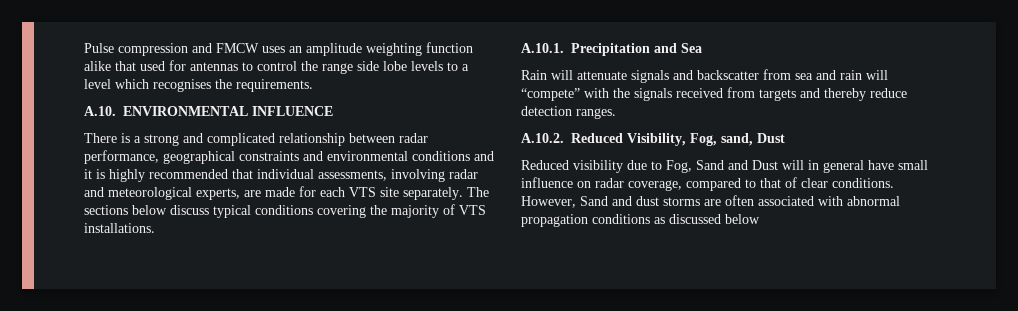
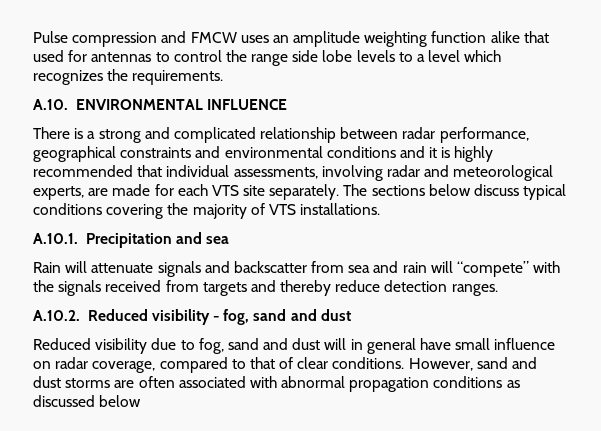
- Pulse compression and FMCW uses an amplitude weighting function alike that used for antennas to control the range side lobe levels to a level which recognises the requirements.
+ Pulse compression and FMCW uses an amplitude weighting function alike that used for antennas to control the range side lobe levels to a level which recognizes the requirements.
- A.10.1. Precipitation and Sea
+ A.10.1. Precipitation and sea
- A.10.2. Reduced Visibility, Fog, sand, Dust
+ A.10.2. Reduced visibility - fog, sand and dust
- Reduced visibility due to Fog, Sand and Dust will in general have small influence on radar coverage, compared to that of clear conditions.
+ Reduced visibility due to fog, sand and dust will in general have small influence on radar coverage, compared to that of clear conditions.
- However, Sand and dust storms are often associated with abnormal propagation conditions as discussed below
+ However, sand and dust storms are often associated with abnormal propagation conditions as discussed below

